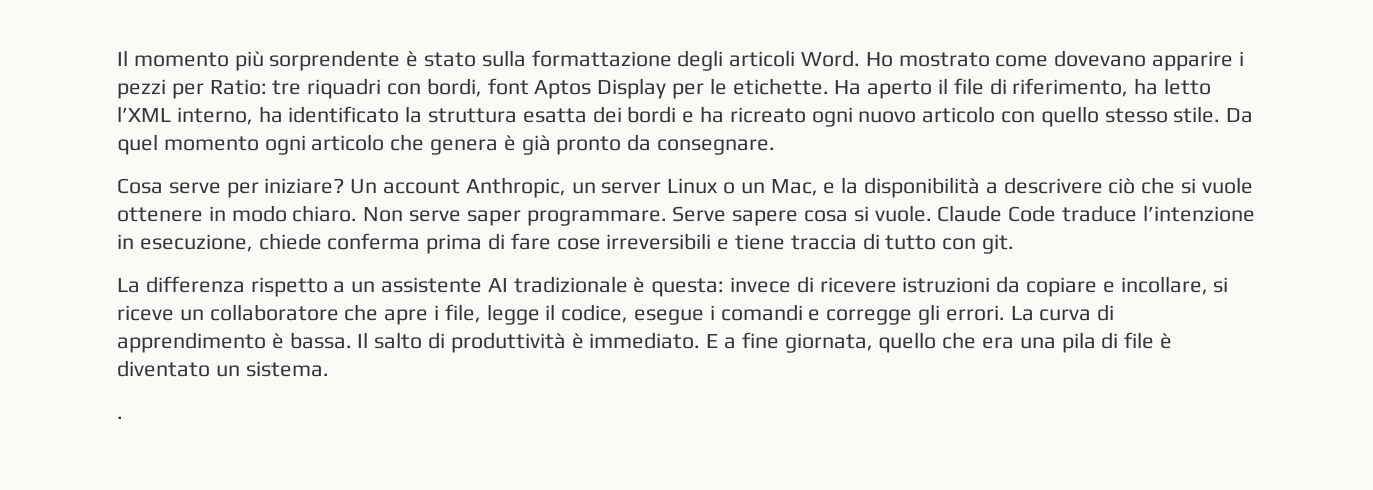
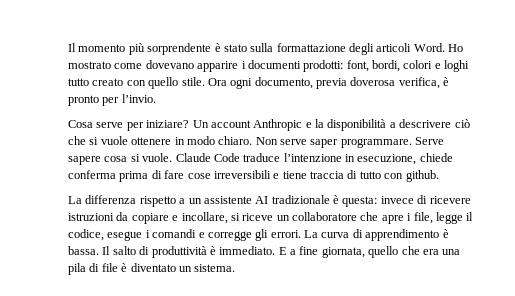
- Ho mostrato come dovevano apparire i pezzi per Ratio: tre riquadri con bordi, font Aptos Display per le etichette. Ha aperto il file di riferimento, ha letto l’XML interno, ha identificato la struttura esatta dei bordi e ha ricreato ogni nuovo articolo con quello stesso stile. Da quel momento ogni articolo che genera è già pronto da consegnare.
+ Ho mostrato come dovevano apparire i documenti prodotti: font, bordi, colori e loghi tutto creato con quello stile. Ora ogni documento, previa doverosa verifica, è pronto per l’invio.
- Un account Anthropic, un server Linux o un Mac, e la disponibilità a descrivere ciò che si vuole ottenere in modo chiaro.
+ Un account Anthropic e la disponibilità a descrivere ciò che si vuole ottenere in modo chiaro.
- Claude Code traduce l’intenzione in esecuzione, chiede conferma prima di fare cose irreversibili e tiene traccia di tutto con git.
+ Claude Code traduce l’intenzione in esecuzione, chiede conferma prima di fare cose irreversibili e tiene traccia di tutto con github.
- .

